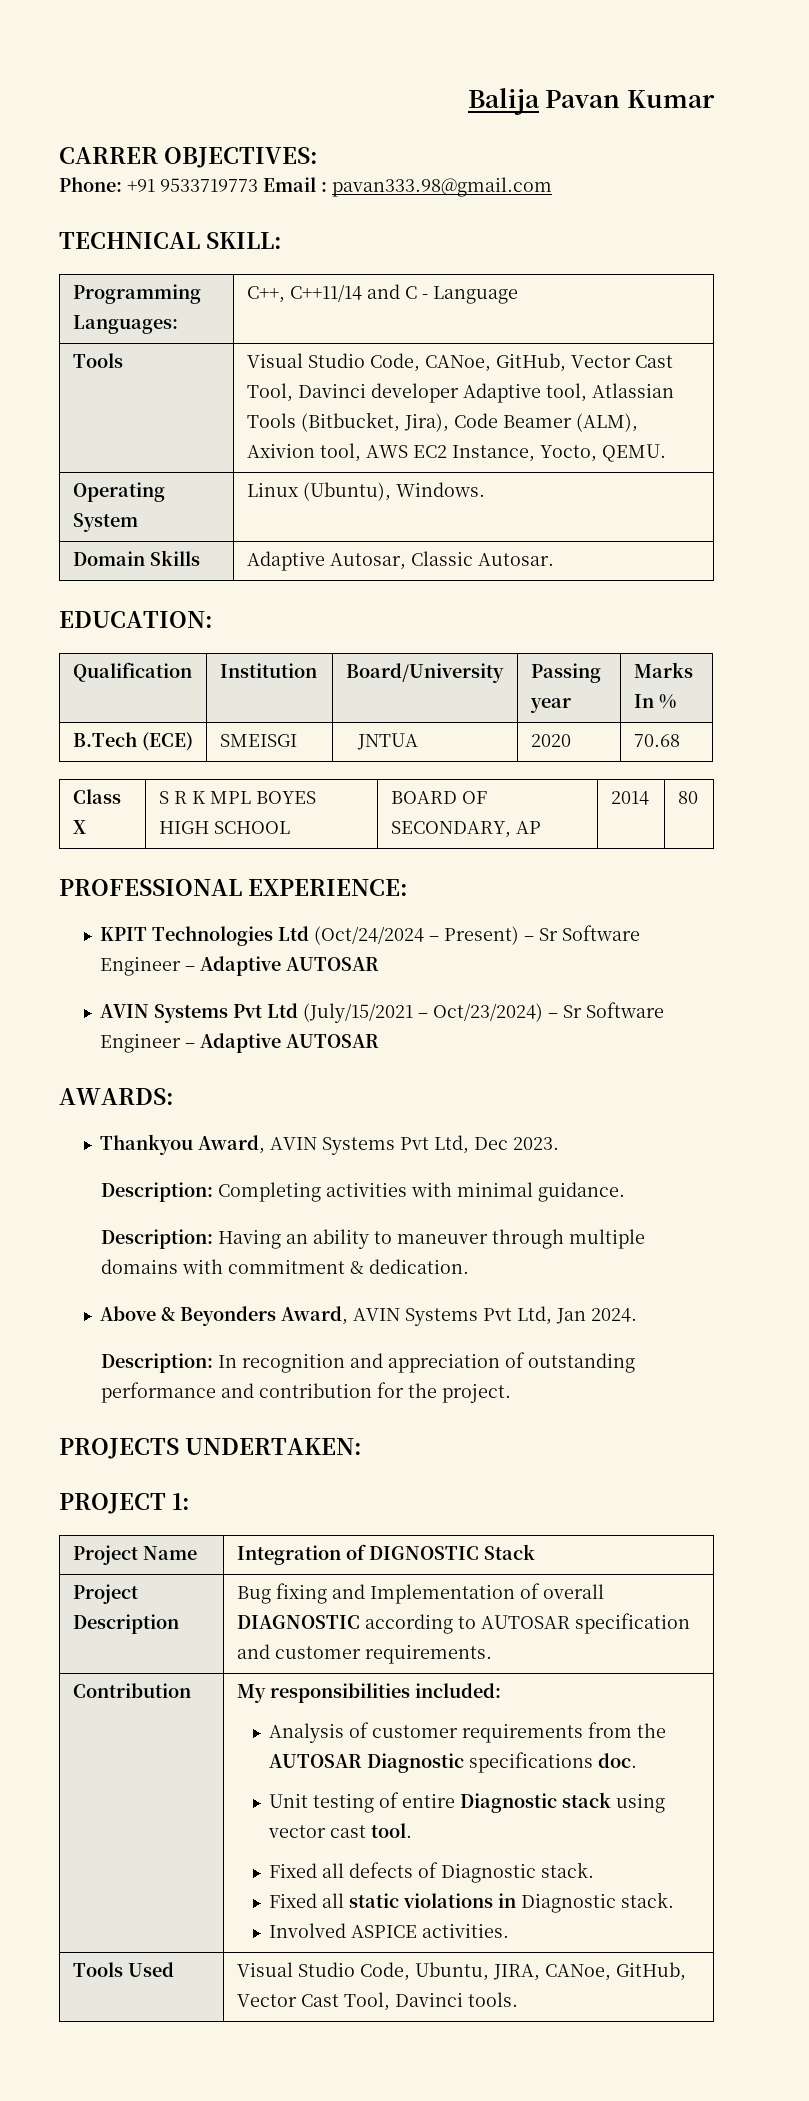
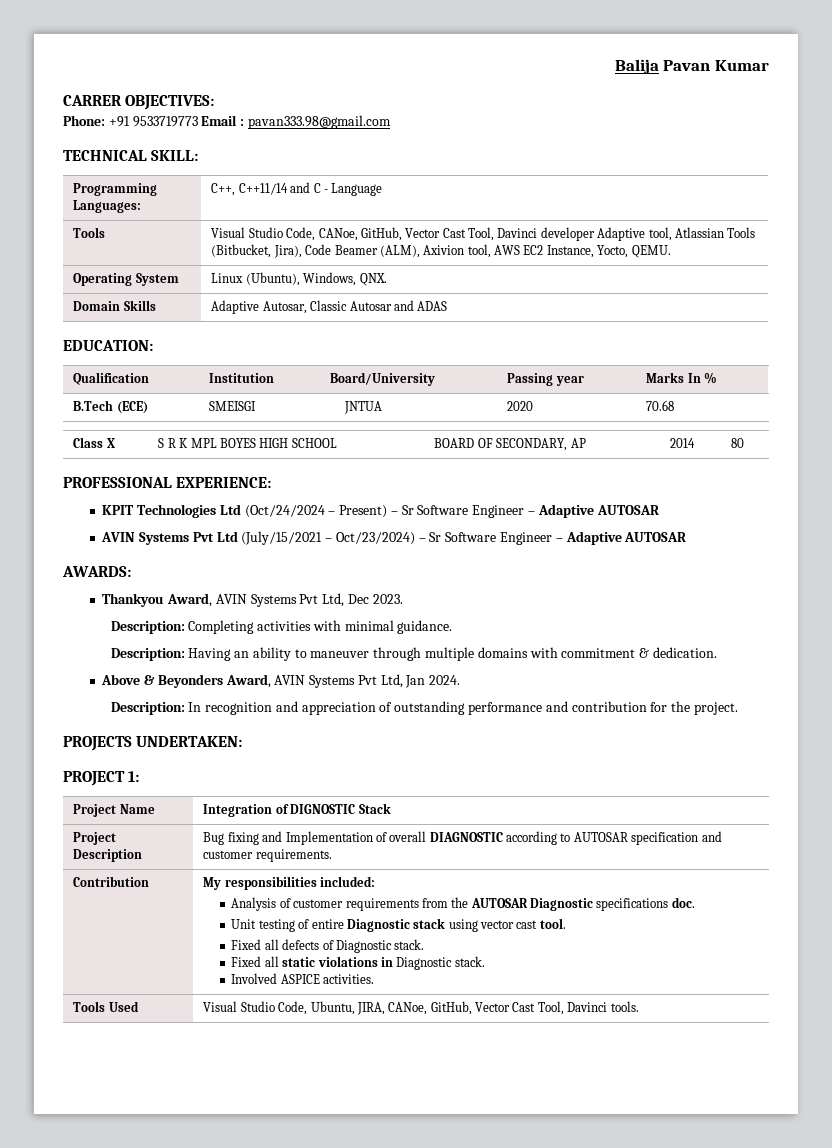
- Operating System | Linux (Ubuntu), Windows.
+ Operating System | Linux (Ubuntu), Windows, QNX.
- Domain Skills | Adaptive Autosar, Classic Autosar.
+ Domain Skills | Adaptive Autosar, Classic Autosar and ADAS

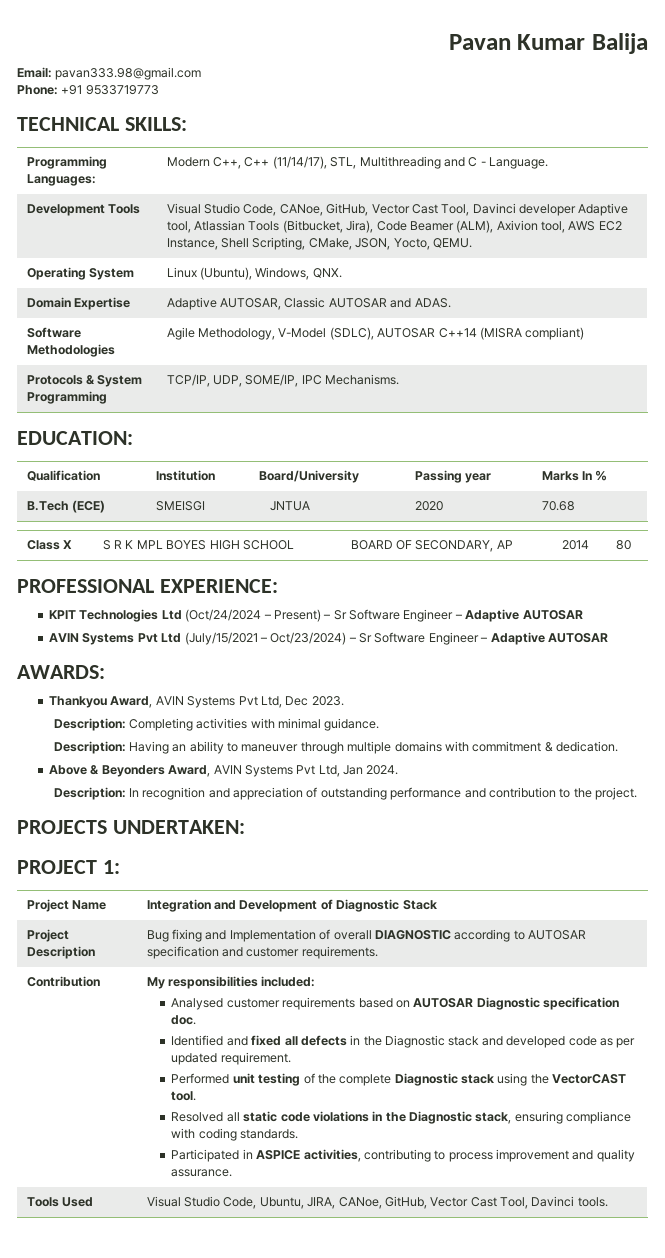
- Balija Pavan Kumar
- CARRER OBJECTIVES:
+ Pavan Kumar Balija
+ Email: pavan333.98@gmail.com
- Phone: +91 9533719773 Email : pavan333.98@gmail.com
+ Phone: +91 9533719773
- TECHNICAL SKILL:
+ TECHNICAL SKILLS:
- Programming Languages: | C++, C++11/14 and C - Language
- Tools | Visual Studio Code, CANoe, GitHub, Vector Cast Tool, Davinci developer Adaptive tool, Atlassian Tools (Bitbucket, Jira), Code Beamer (ALM), Axivion tool, AWS EC2 Instance, Yocto, QEMU.
+ Programming Languages: | Modern C++, C++ (11/14/17), STL, Multithreading and C - Language.
+ Development Tools | Visual Studio Code, CANoe, GitHub, Vector Cast Tool, Davinci developer Adaptive tool, Atlassian Tools (Bitbucket, Jira), Code Beamer (ALM), Axivion tool, AWS EC2 Instance, Shell Scripting, CMake, JSON, Yocto, QEMU.
- Domain Skills | Adaptive Autosar, Classic Autosar and ADAS
+ Domain Expertise | Adaptive AUTOSAR, Classic AUTOSAR and ADAS.
+ Software Methodologies | Agile Methodology, V-Model (SDLC), AUTOSAR C++14 (MISRA compliant)
+ Protocols & System Programming | TCP/IP, UDP, SOME/IP, IPC Mechanisms.
- Description: In recognition and appreciation of outstanding performance and contribution for the project.
+ Description: In recognition and appreciation of outstanding performance and contribution to the project.
- Project Name | Integration of DIGNOSTIC Stack
+ Project Name | Integration and Development of Diagnostic Stack
- Analysis of customer requirements from the AUTOSAR Diagnostic specifications doc.
+ Analysed customer requirements based on AUTOSAR Diagnostic specification doc.
- Unit testing of entire Diagnostic stack using vector cast tool.
+ Identified and fixed all defects in the Diagnostic stack and developed code as per updated requirement.
+ Performed unit testing of the complete Diagnostic stack using the VectorCAST tool.
- Fixed all defects of Diagnostic stack.
- Fixed all static violations in Diagnostic stack.
- Involved ASPICE activities.
+ Resolved all static code violations in the Diagnostic stack, ensuring compliance with coding standards.
+ Participated in ASPICE activities, contributing to process improvement and quality assurance.

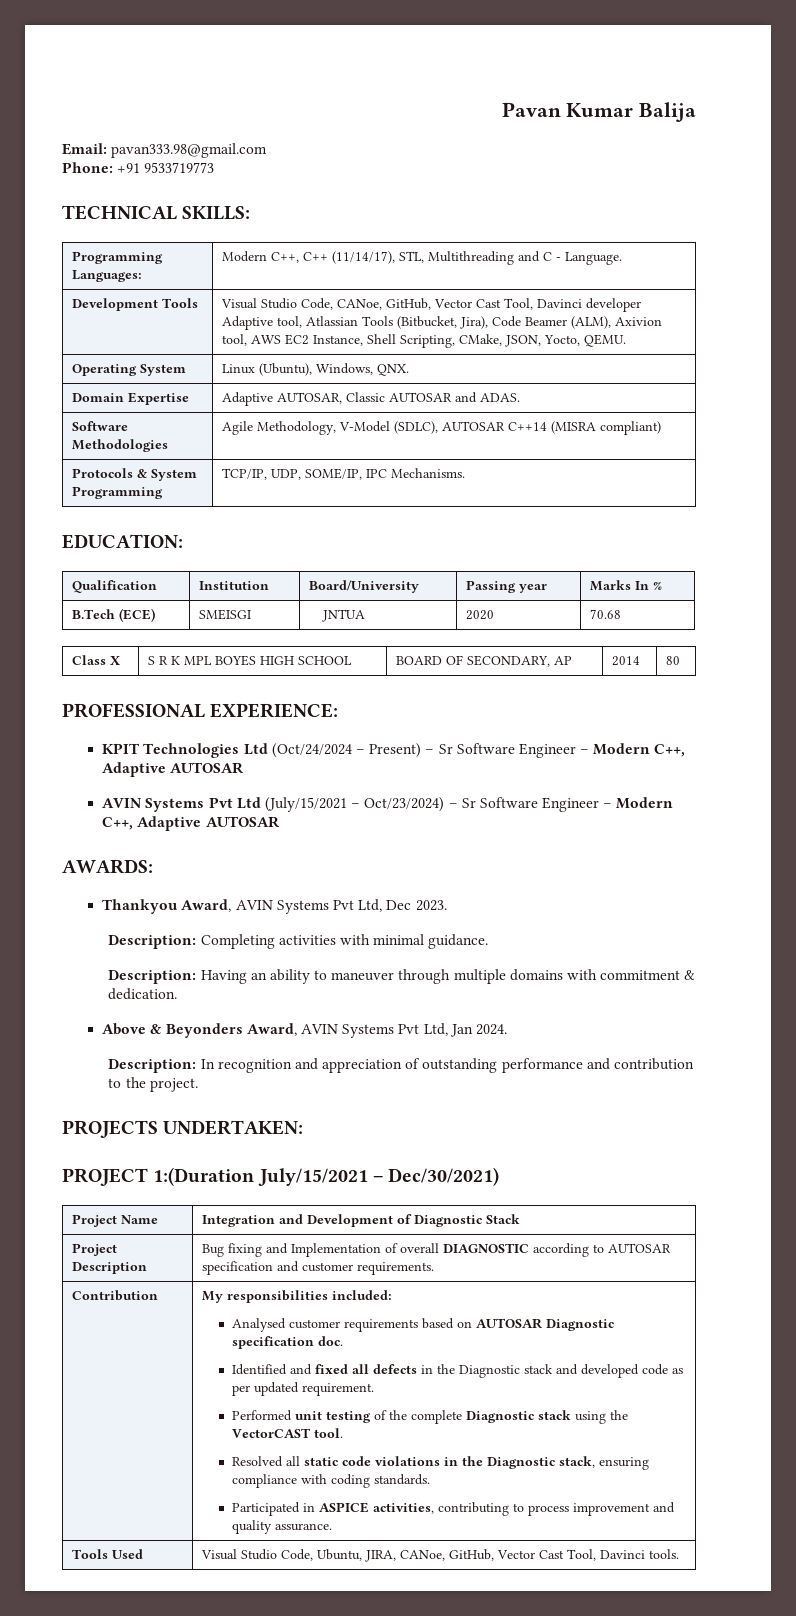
- KPIT Technologies Ltd (Oct/24/2024 – Present) – Sr Software Engineer – Adaptive AUTOSAR
+ KPIT Technologies Ltd (Oct/24/2024 – Present) – Sr Software Engineer – Modern C++, Adaptive AUTOSAR
- AVIN Systems Pvt Ltd (July/15/2021 – Oct/23/2024) – Sr Software Engineer – Adaptive AUTOSAR
+ AVIN Systems Pvt Ltd (July/15/2021 – Oct/23/2024) – Sr Software Engineer – Modern C++, Adaptive AUTOSAR
- PROJECT 1:
+ PROJECT 1:(Duration July/15/2021 – Dec/30/2021)

